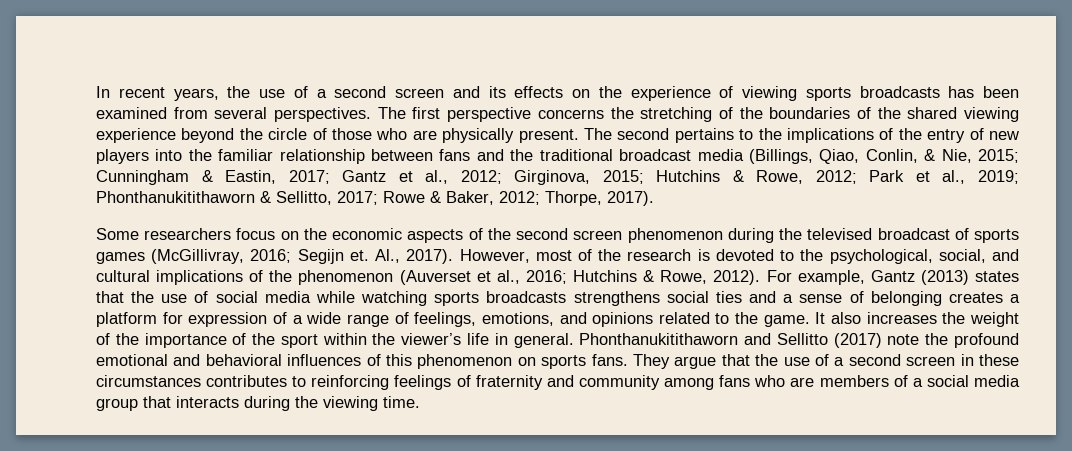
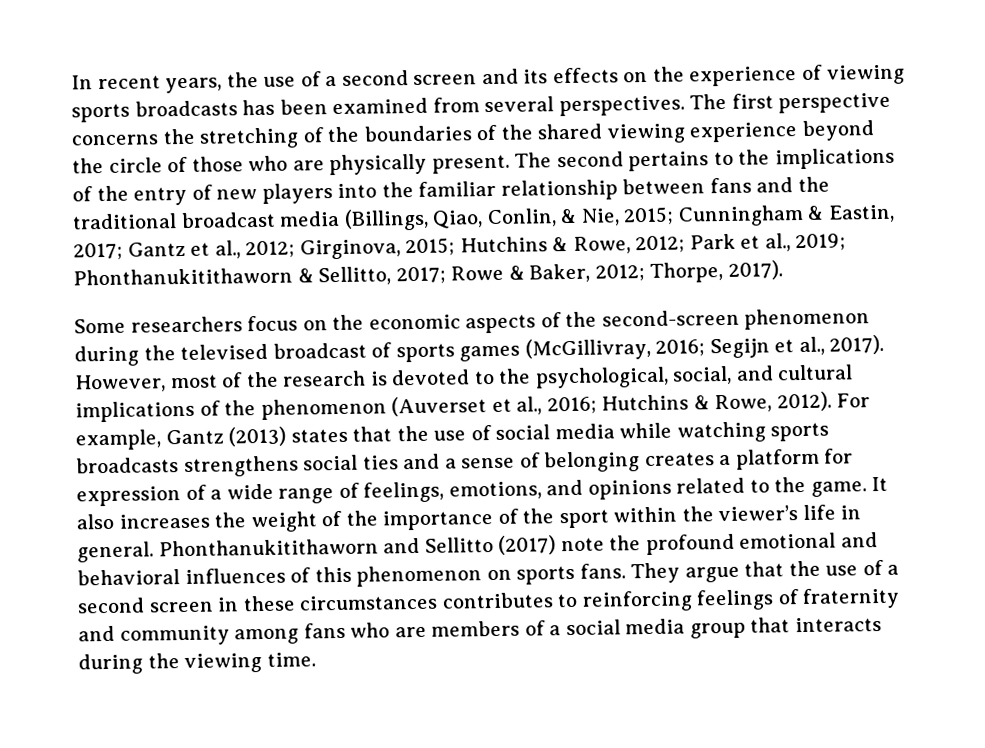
- Some researchers focus on the economic aspects of the second screen phenomenon during the televised broadcast of sports games (McGillivray, 2016; Segijn et. Al., 2017).
+ Some researchers focus on the economic aspects of the second-screen phenomenon during the televised broadcast of sports games (McGillivray, 2016; Segijn et al., 2017).

